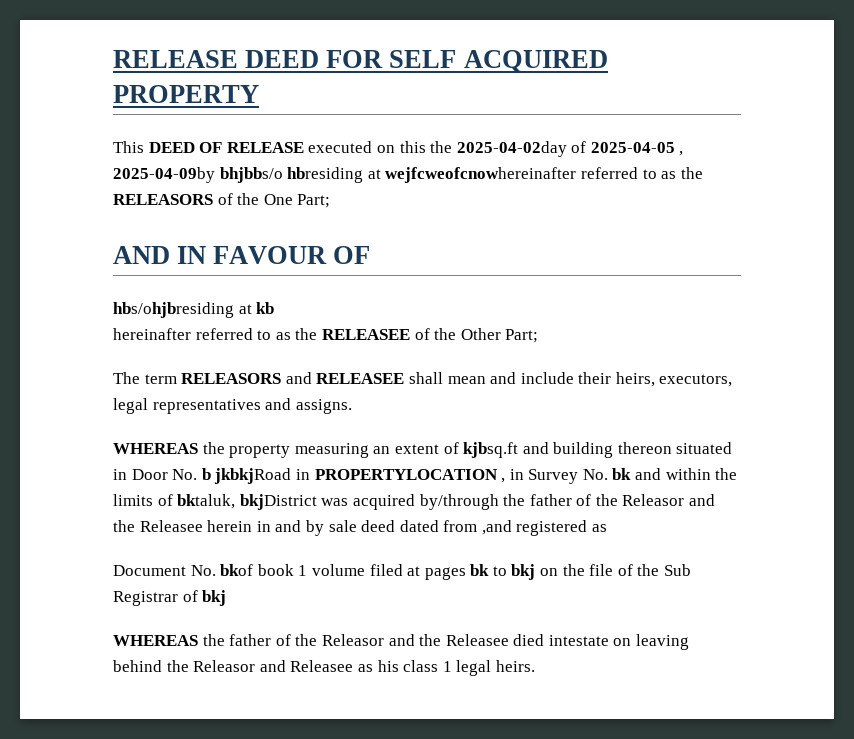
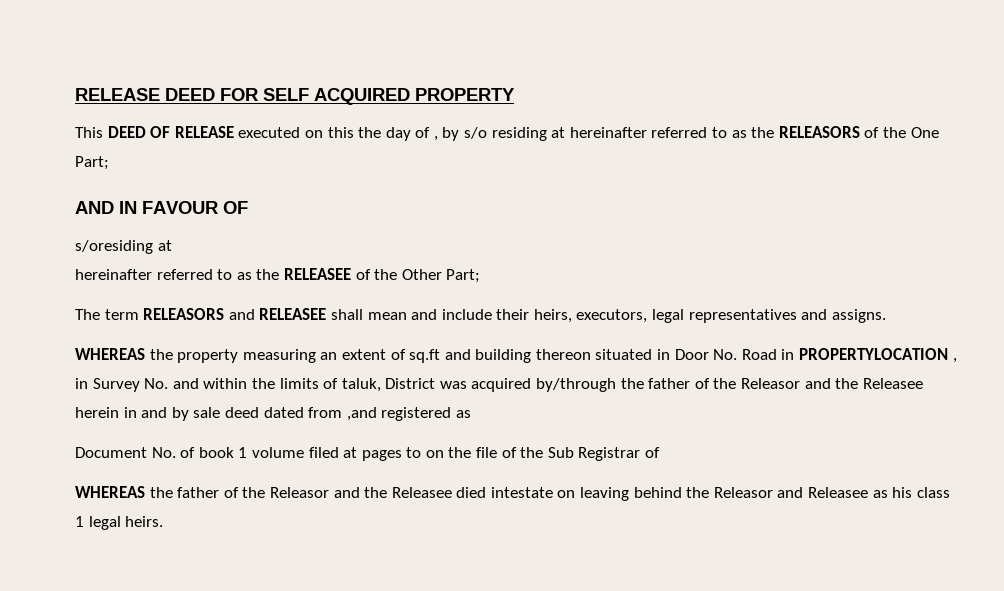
- This DEED OF RELEASE executed on this the 2025-04-02day of 2025-04-05 , 2025-04-09by bhjbbs/o hbresiding at wejfcweofcnowhereinafter referred to as the RELEASORS of the One Part;
+ This DEED OF RELEASE executed on this the day of , by s/o residing at hereinafter referred to as the RELEASORS of the One Part;
- hbs/ohjbresiding at kb
+ s/oresiding at
- WHEREAS the property measuring an extent of kjbsq.ft and building thereon situated in Door No. b jkbkjRoad in PROPERTYLOCATION , in Survey No. bk and within the limits of bktaluk, bkjDistrict was acquired by/through the father of the Releasor and the Releasee herein in and by sale deed dated from ,and registered as
+ WHEREAS the property measuring an extent of sq.ft and building thereon situated in Door No. Road in PROPERTYLOCATION , in Survey No. and within the limits of taluk, District was acquired by/through the father of the Releasor and the Releasee herein in and by sale deed dated from ,and registered as
- Document No. bkof book 1 volume filed at pages bk to bkj on the file of the Sub Registrar of bkj
+ Document No. of book 1 volume filed at pages to on the file of the Sub Registrar of

